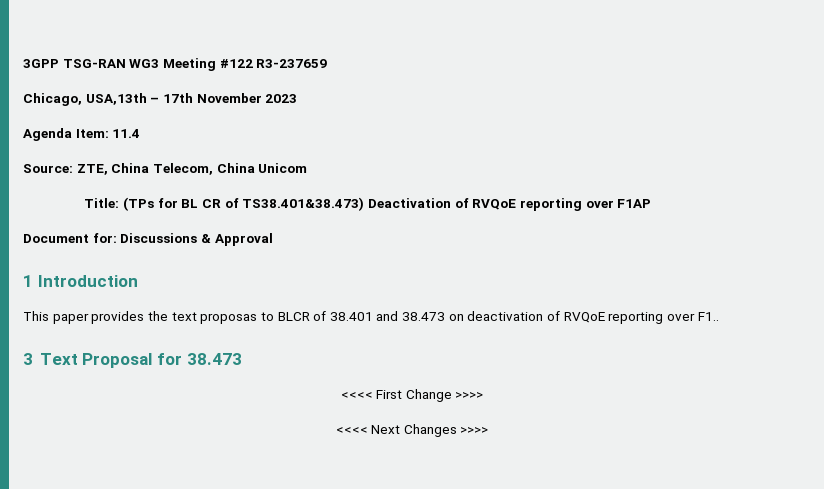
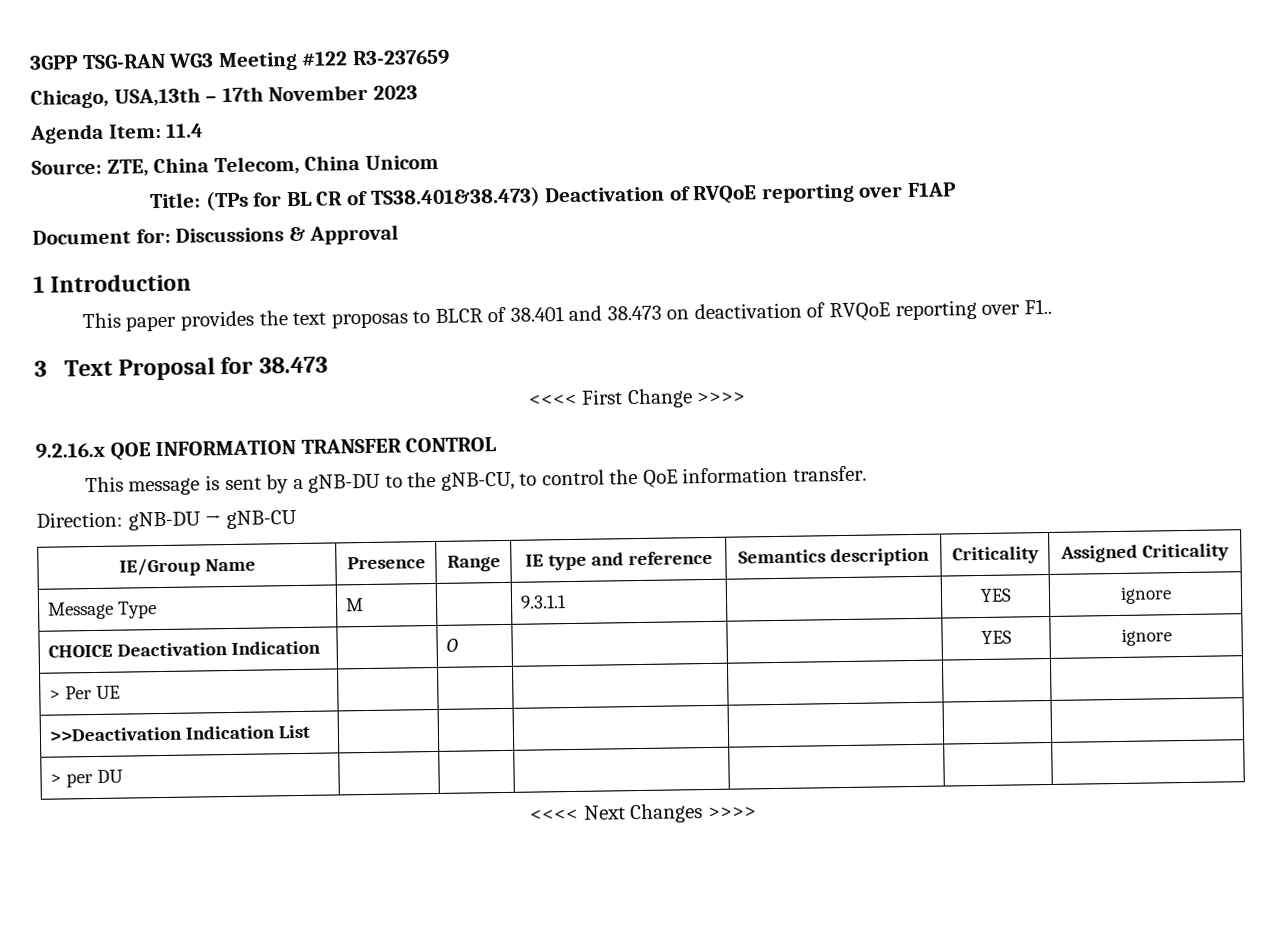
+ 9.2.16.x QOE INFORMATION TRANSFER CONTROL
+ This message is sent by a gNB-DU to the gNB-CU, to control the QoE information transfer.
+ Direction: gNB-DU → gNB-CU
+ IE/Group Name | Presence | Range | IE type and reference | Semantics description | Criticality | Assigned Criticality
+ Message Type | M | | 9.3.1.1 | | YES | ignore
+ CHOICE Deactivation Indication | | O | | | YES | ignore
+ > Per UE | | | | | |
+ >>Deactivation Indication List | | | | | |
+ > per DU | | | | | |

